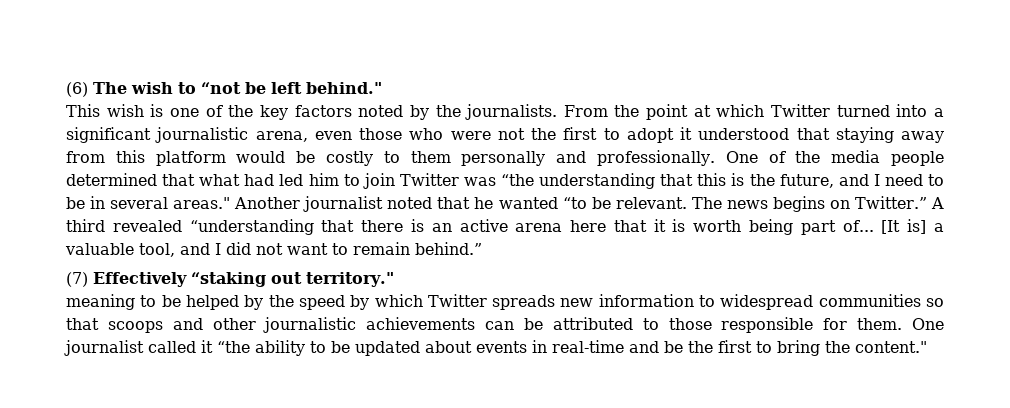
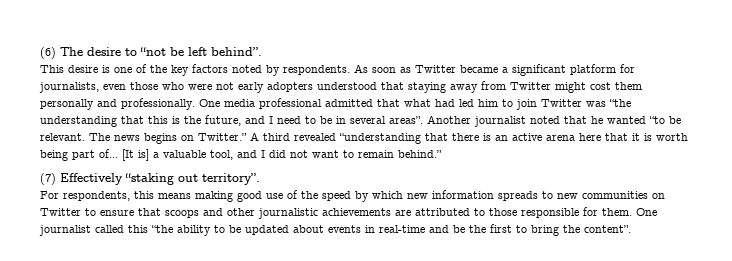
- (6) The wish to “not be left behind."
+ (6) The desire to “not be left behind”.
- This wish is one of the key factors noted by the journalists. From the point at which Twitter turned into a significant journalistic arena, even those who were not the first to adopt it understood that staying away from this platform would be costly to them personally and professionally.
+ This desire is one of the key factors noted by respondents. As soon as Twitter became a significant platform for journalists, even those who were not early adopters understood that staying away from Twitter might cost them personally and professionally.
- One of the media people determined that what had led him to join Twitter was “the understanding that this is the future, and I need to be in several areas."
+ One media professional admitted that what had led him to join Twitter was “the understanding that this is the future, and I need to be in several areas”.
- (7) Effectively “staking out territory."
- meaning to be helped by the speed by which Twitter spreads new information to widespread communities so that scoops and other journalistic achievements can be attributed to those responsible for them.
+ (7) Effectively “staking out territory”.
+ For respondents, this means making good use of the speed by which new information spreads to new communities on Twitter to ensure that scoops and other journalistic achievements are attributed to those responsible for them.
- One journalist called it “the ability to be updated about events in real-time and be the first to bring the content."
+ One journalist called this “the ability to be updated about events in real-time and be the first to bring the content”.

